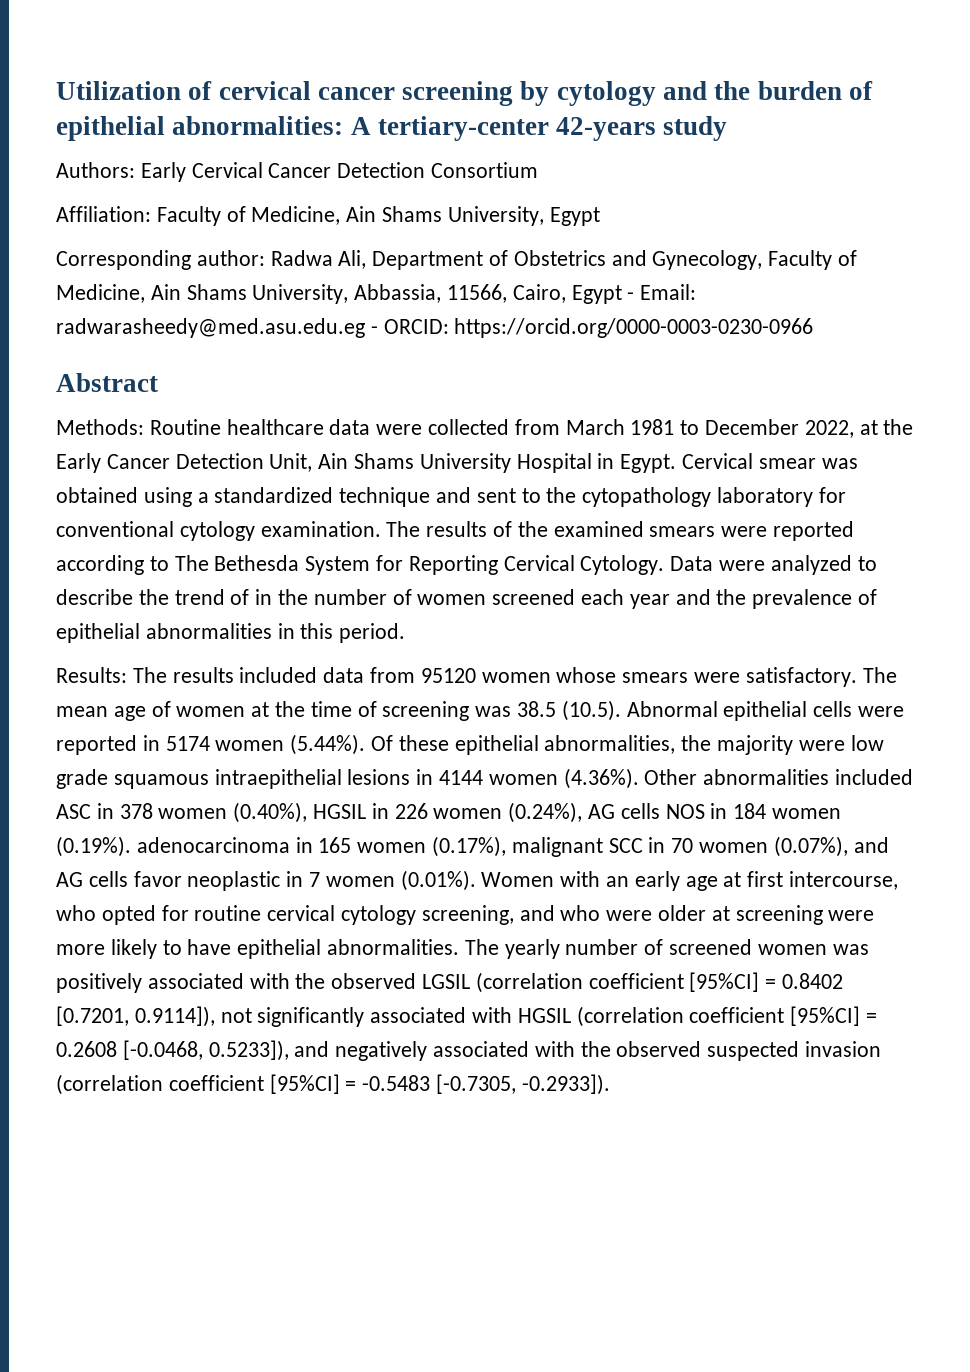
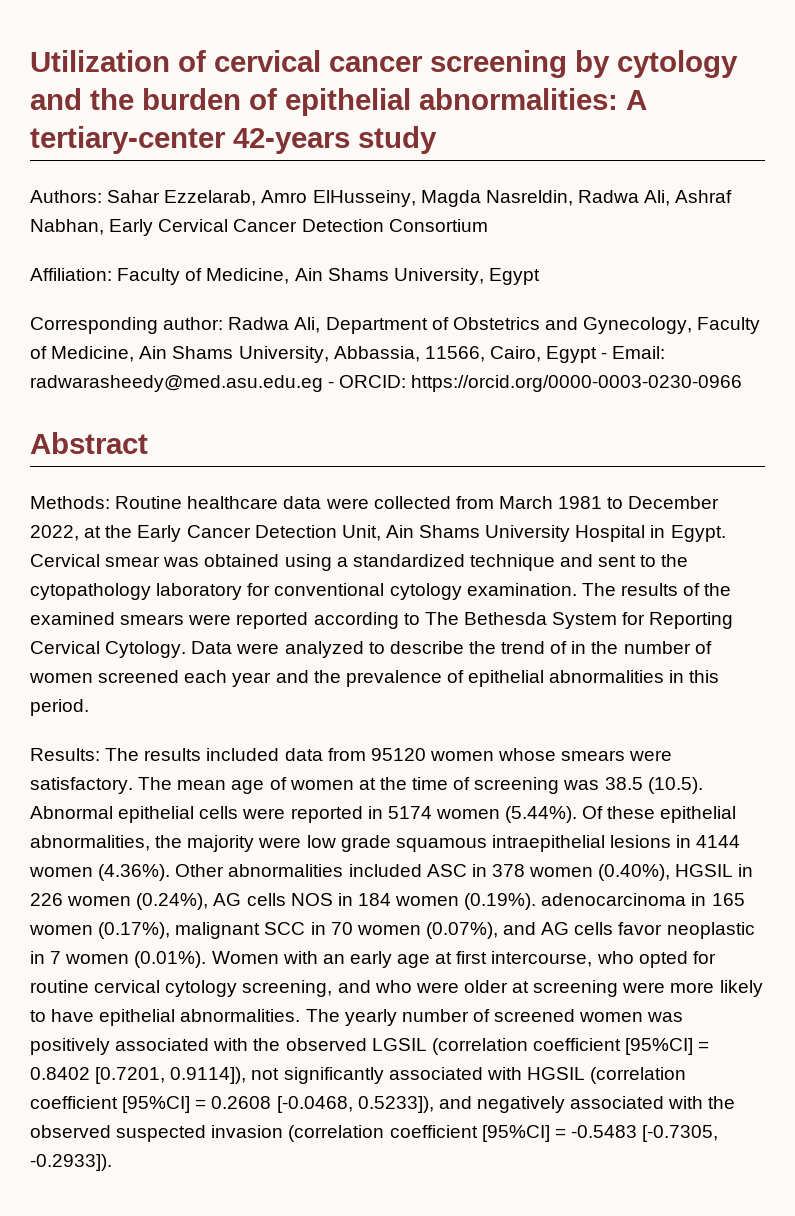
- Authors: Early Cervical Cancer Detection Consortium
+ Authors: Sahar Ezzelarab, Amro ElHusseiny, Magda Nasreldin, Radwa Ali, Ashraf Nabhan, Early Cervical Cancer Detection Consortium

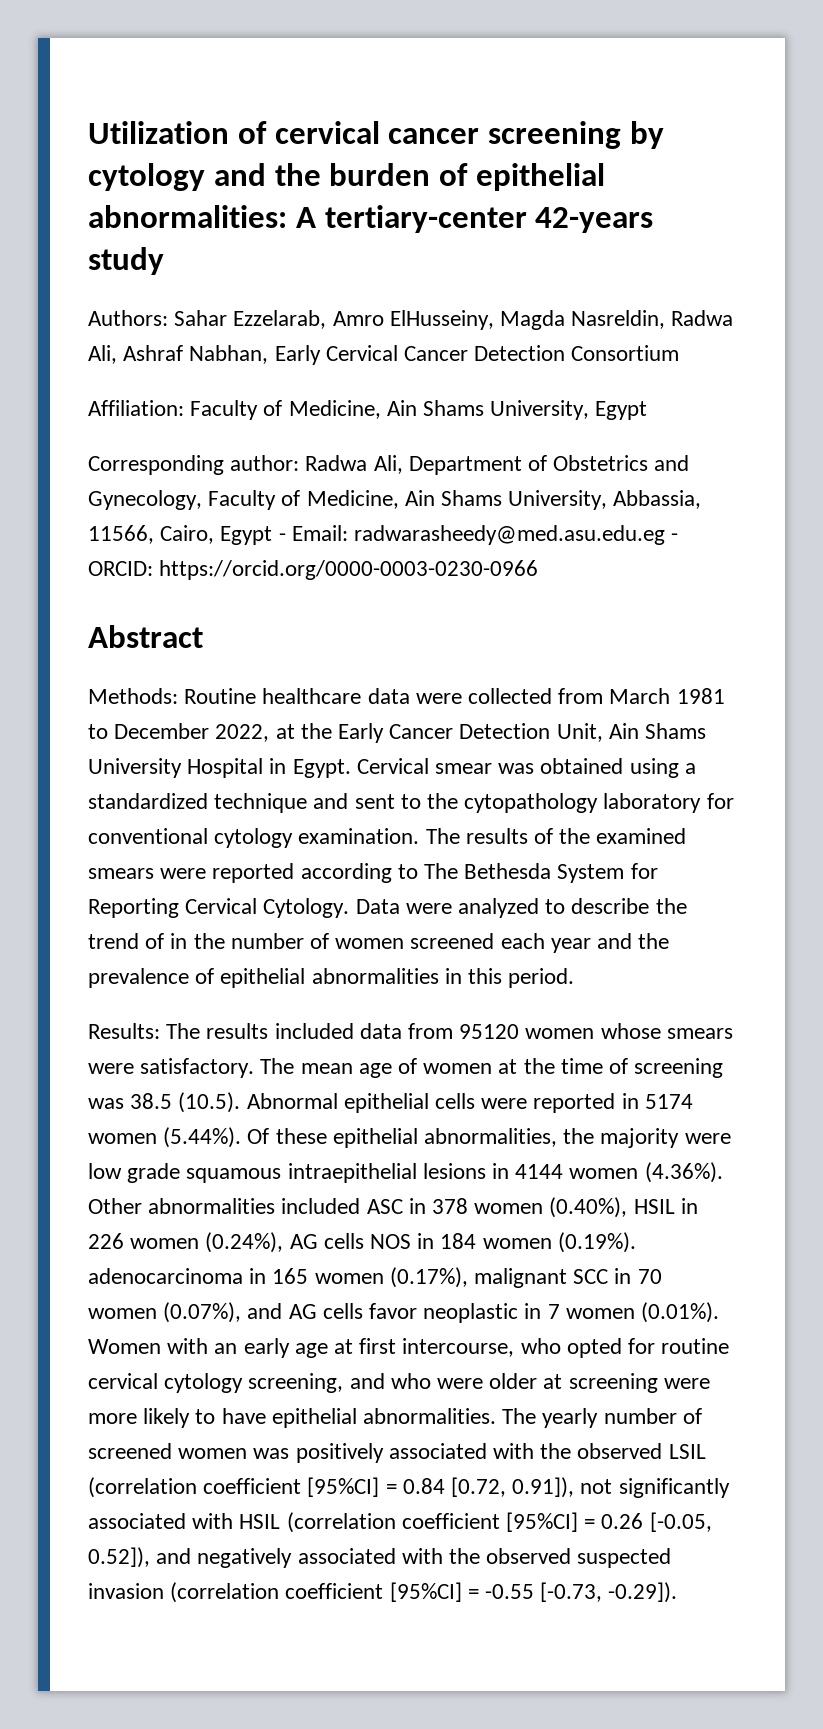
- The mean age of women at the time of screening was 38.5 (10.5). Abnormal epithelial cells were reported in 5174 women (5.44%). Of these epithelial abnormalities, the majority were low grade squamous intraepithelial lesions in 4144 women (4.36%). Other abnormalities included ASC in 378 women (0.40%), HGSIL in 226 women (0.24%), AG cells NOS in 184 women (0.19%). adenocarcinoma in 165 women (0.17%), malignant SCC in 70 women (0.07%), and AG cells favor neoplastic in 7 women (0.01%). Women with an early age at first intercourse, who opted for routine cervical cytology screening, and who were older at screening were more likely to have epithelial abnormalities.
+ The mean age of women at the time of screening was 38.5 (10.5). Abnormal epithelial cells were reported in 5174 women (5.44%). Of these epithelial abnormalities, the majority were low grade squamous intraepithelial lesions in 4144 women (4.36%). Other abnormalities included ASC in 378 women (0.40%), HSIL in 226 women (0.24%), AG cells NOS in 184 women (0.19%). adenocarcinoma in 165 women (0.17%), malignant SCC in 70 women (0.07%), and AG cells favor neoplastic in 7 women (0.01%). Women with an early age at first intercourse, who opted for routine cervical cytology screening, and who were older at screening were more likely to have epithelial abnormalities.
- The yearly number of screened women was positively associated with the observed LGSIL (correlation coefficient [95%CI] = 0.8402 [0.7201, 0.9114]), not significantly associated with HGSIL (correlation coefficient [95%CI] = 0.2608 [-0.0468, 0.5233]), and negatively associated with the observed suspected invasion (correlation coefficient [95%CI] = -0.5483 [-0.7305, -0.2933]).
+ The yearly number of screened women was positively associated with the observed LSIL (correlation coefficient [95%CI] = 0.84 [0.72, 0.91]), not significantly associated with HSIL (correlation coefficient [95%CI] = 0.26 [-0.05, 0.52]), and negatively associated with the observed suspected invasion (correlation coefficient [95%CI] = -0.55 [-0.73, -0.29]).

